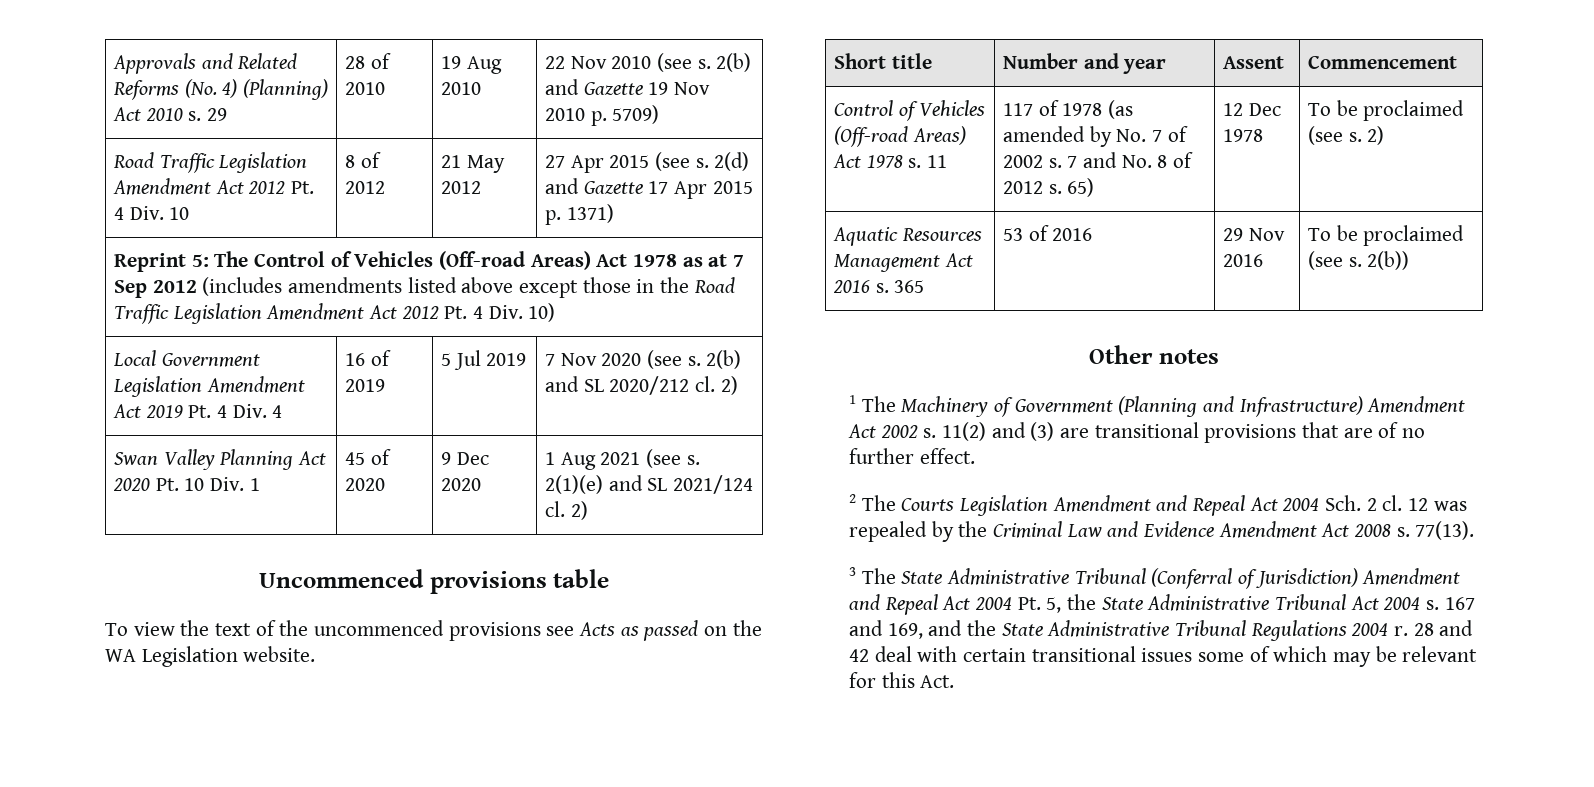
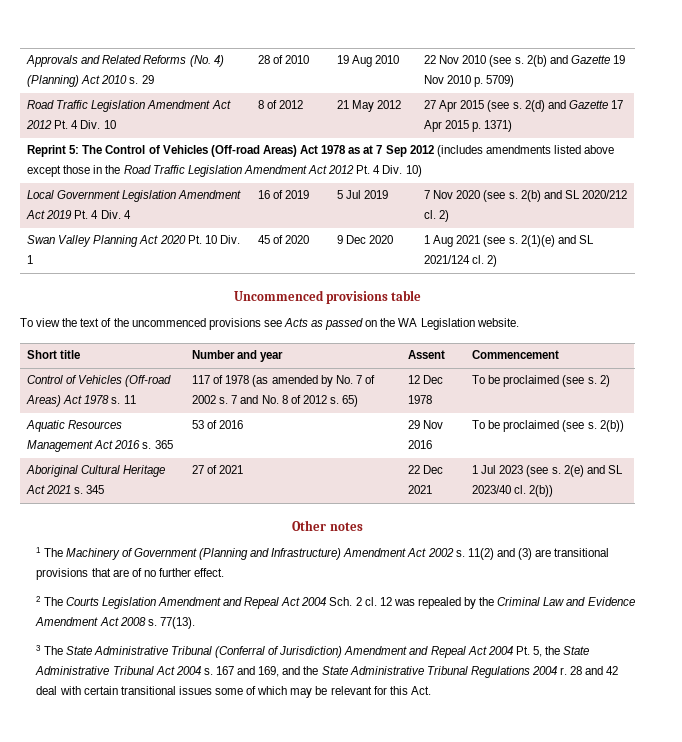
+ Aboriginal Cultural Heritage Act 2021 s. 345 | 27 of 2021 | 22 Dec 2021 | 1 Jul 2023 (see s. 2(e) and SL 2023/40 cl. 2(b))

